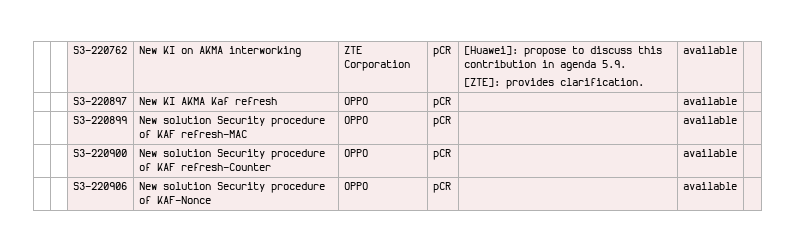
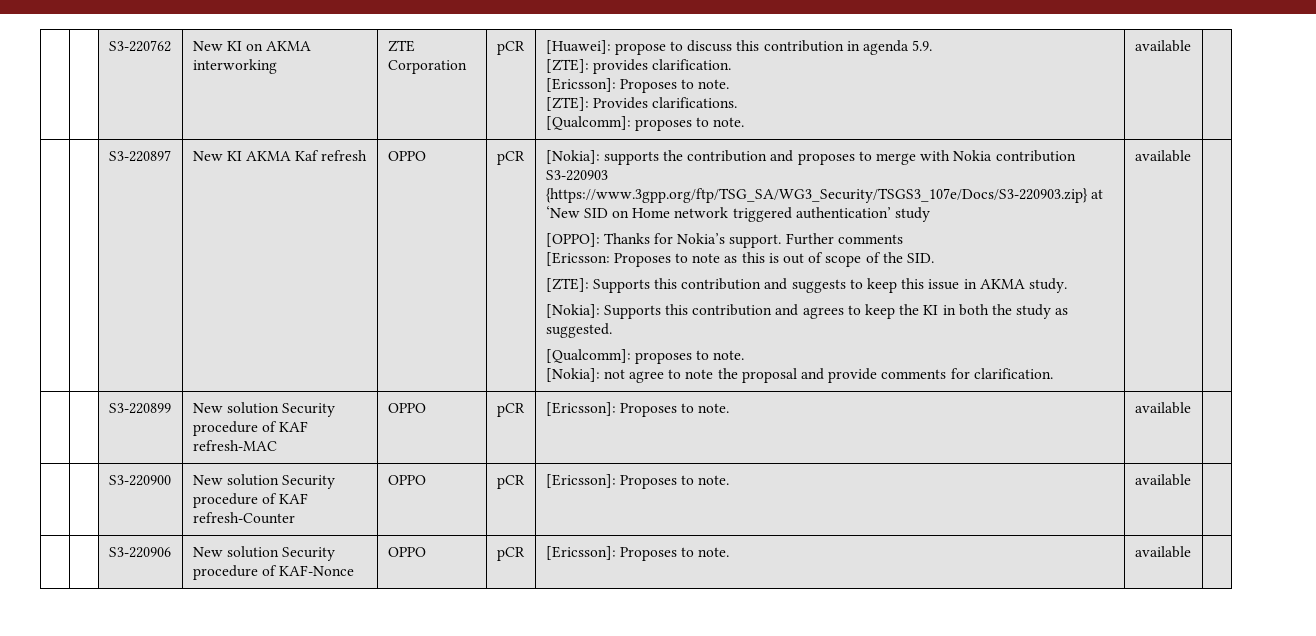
  | | S3-220762 | New KI on AKMA interworking | ZTE Corporation | pCR | [Huawei]: propose to discuss this contribution in agenda 5.9.
- [ZTE]: provides clarification. | available |
+ [ZTE]: provides clarification.
+ [Ericsson]: Proposes to note.
+ [ZTE]: Provides clarifications.
+ [Qualcomm]: proposes to note. | available |
+ [Nokia]: supports the contribution and proposes to merge with Nokia contribution S3-220903 {https://www.3gpp.org/ftp/TSG_SA/WG3_Security/TSGS3_107e/Docs/S3-220903.zip} at ‘New SID on Home network triggered authentication’ study
+ [OPPO]: Thanks for Nokia’s support. Further comments
+ [Ericsson: Proposes to note as this is out of scope of the SID.
+ [ZTE]: Supports this contribution and suggests to keep this issue in AKMA study.
+ [Nokia]: Supports this contribution and agrees to keep the KI in both the study as suggested.
+ [Qualcomm]: proposes to note.
+ [Nokia]: not agree to note the proposal and provide comments for clarification.
- | | S3-220899 | New solution Security procedure of KAF refresh-MAC | OPPO | pCR | | available |
+ | | S3-220899 | New solution Security procedure of KAF refresh-MAC | OPPO | pCR | [Ericsson]: Proposes to note. | available |
- | | S3-220900 | New solution Security procedure of KAF refresh-Counter | OPPO | pCR | | available |
+ | | S3-220900 | New solution Security procedure of KAF refresh-Counter | OPPO | pCR | [Ericsson]: Proposes to note. | available |
- | | S3-220906 | New solution Security procedure of KAF-Nonce | OPPO | pCR | | available |
+ | | S3-220906 | New solution Security procedure of KAF-Nonce | OPPO | pCR | [Ericsson]: Proposes to note. | available |

